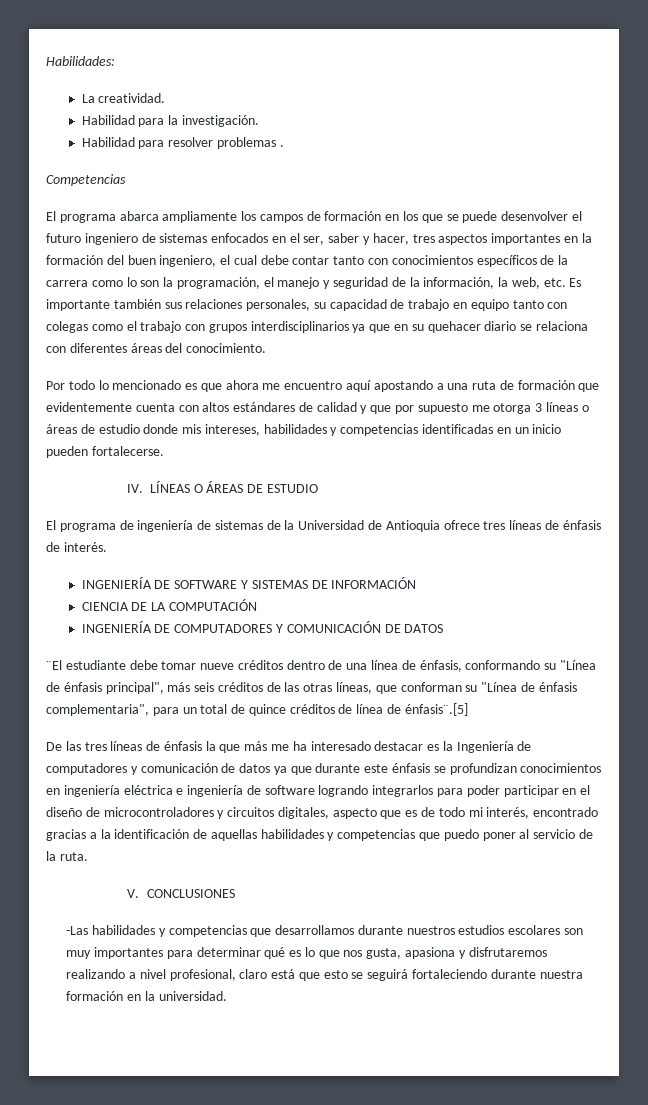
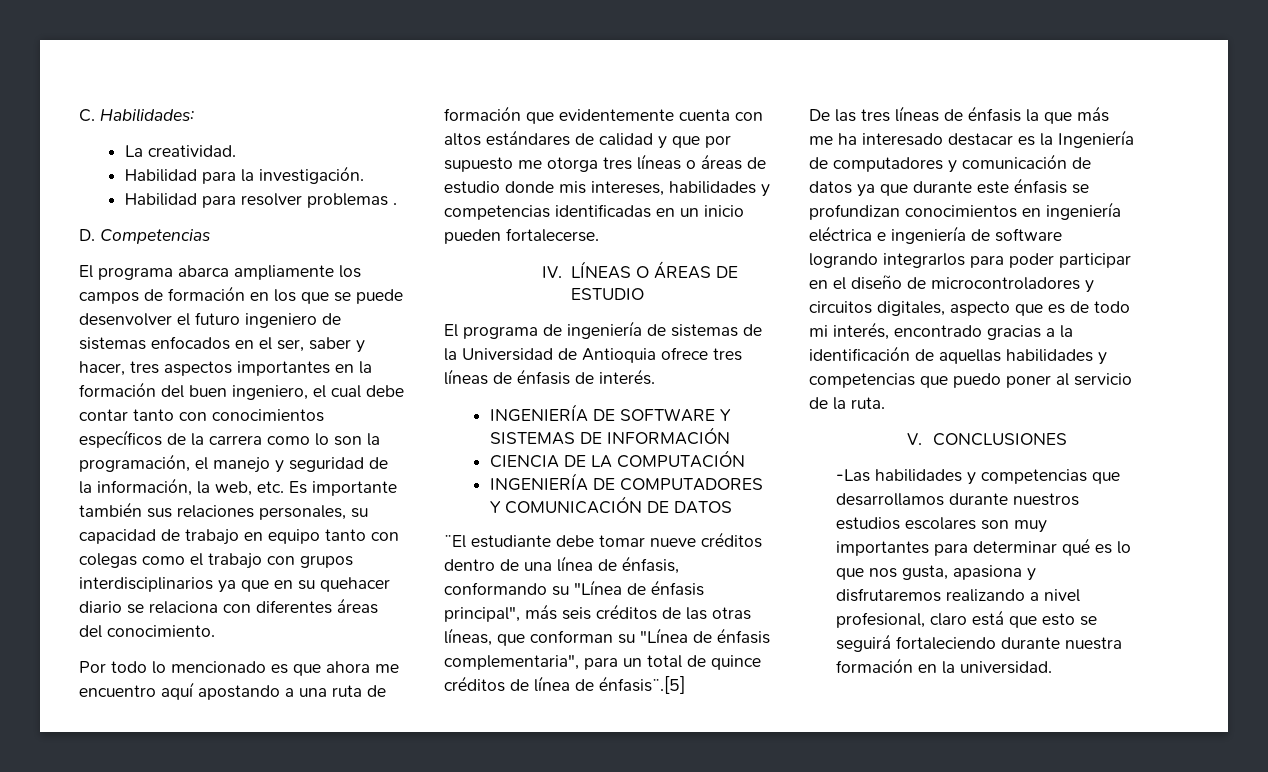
- Habilidades:
+ C. Habilidades:
- Competencias
+ D. Competencias
- Por todo lo mencionado es que ahora me encuentro aquí apostando a una ruta de formación que evidentemente cuenta con altos estándares de calidad y que por supuesto me otorga 3 líneas o áreas de estudio donde mis intereses, habilidades y competencias identificadas en un inicio pueden fortalecerse.
+ Por todo lo mencionado es que ahora me encuentro aquí apostando a una ruta de formación que evidentemente cuenta con altos estándares de calidad y que por supuesto me otorga tres líneas o áreas de estudio donde mis intereses, habilidades y competencias identificadas en un inicio pueden fortalecerse.

